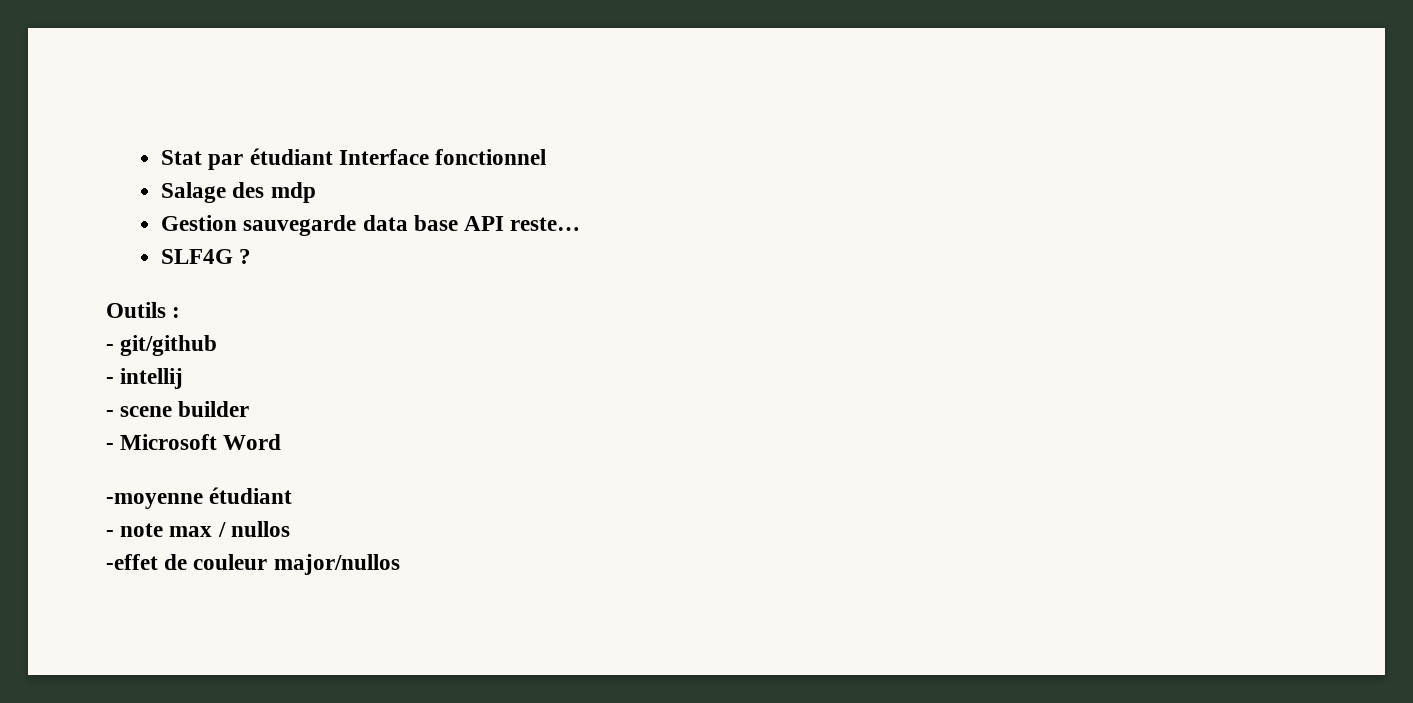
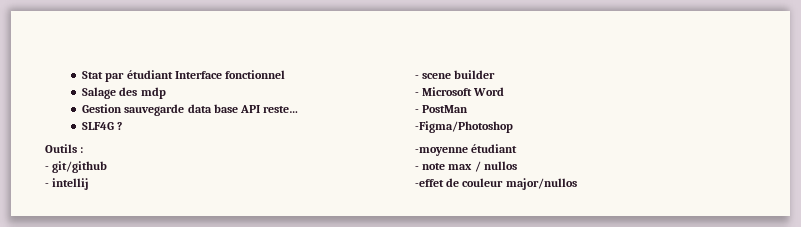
+ - PostMan
+ -Figma/Photoshop

